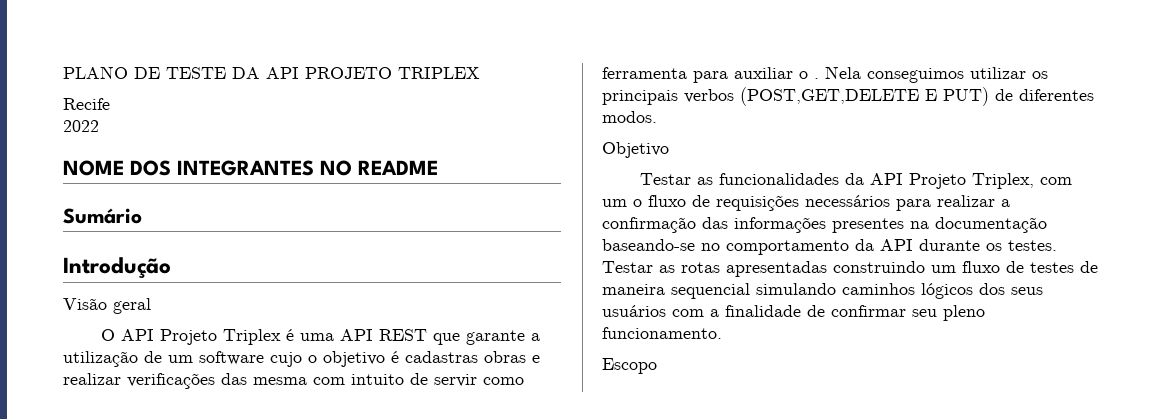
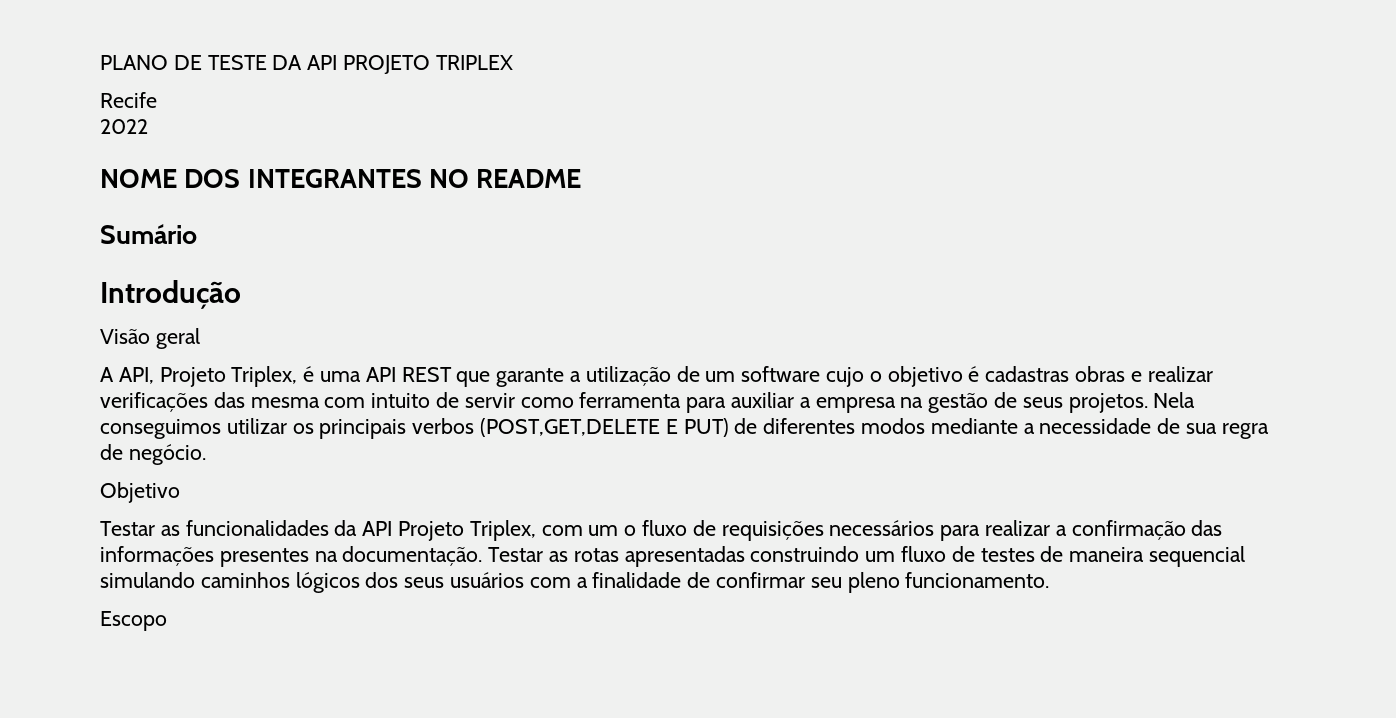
- O API Projeto Triplex é uma API REST que garante a utilização de um software cujo o objetivo é cadastras obras e realizar verificações das mesma com intuito de servir como ferramenta para auxiliar o .
+ A API, Projeto Triplex, é uma API REST que garante a utilização de um software cujo o objetivo é cadastras obras e realizar verificações das mesma com intuito de servir como ferramenta para auxiliar a empresa na gestão de seus projetos.
- Nela conseguimos utilizar os principais verbos (POST,GET,DELETE E PUT) de diferentes modos.
+ Nela conseguimos utilizar os principais verbos (POST,GET,DELETE E PUT) de diferentes modos mediante a necessidade de sua regra de negócio.
- Testar as funcionalidades da API Projeto Triplex, com um o fluxo de requisições necessários para realizar a confirmação das informações presentes na documentação baseando-se no comportamento da API durante os testes.
+ Testar as funcionalidades da API Projeto Triplex, com um o fluxo de requisições necessários para realizar a confirmação das informações presentes na documentação.

